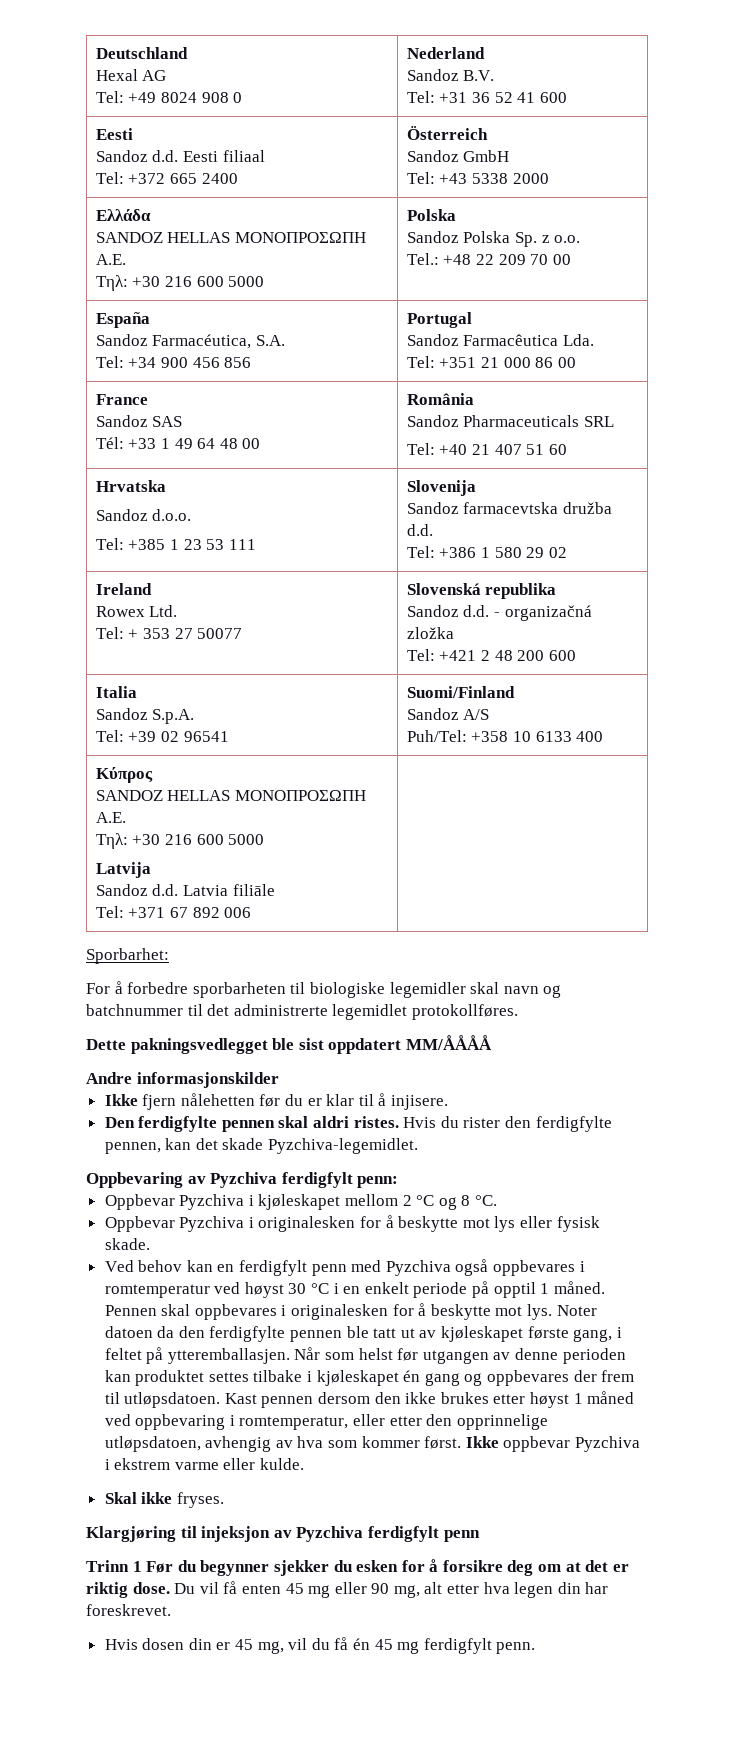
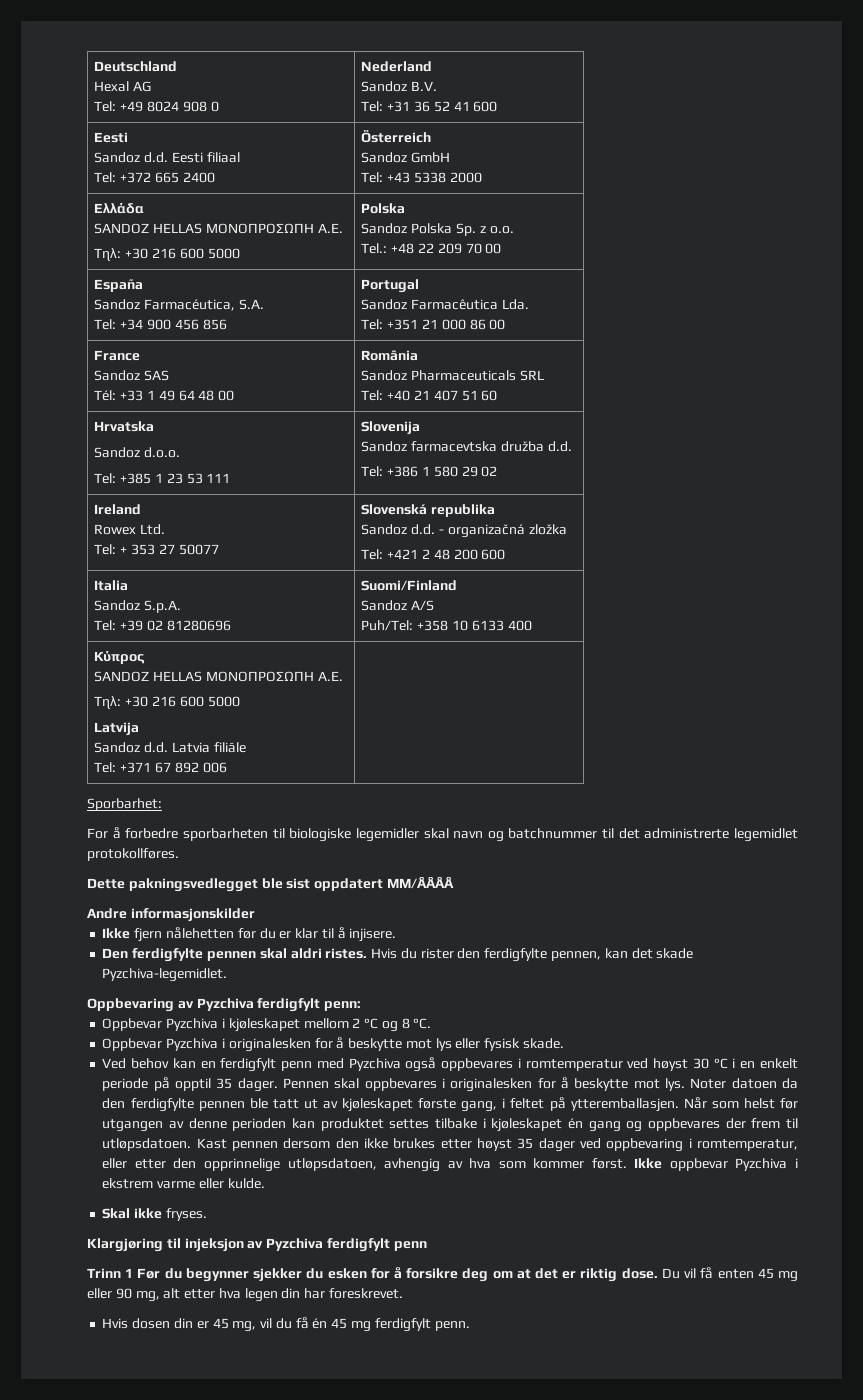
  Italia
  Sandoz S.p.A.
- Tel: +39 02 96541 | Suomi/Finland
+ Tel: +39 02 81280696 | Suomi/Finland
- Ved behov kan en ferdigfylt penn med Pyzchiva også oppbevares i romtemperatur ved høyst 30 °C i en enkelt periode på opptil 1 måned.
+ Ved behov kan en ferdigfylt penn med Pyzchiva også oppbevares i romtemperatur ved høyst 30 °C i en enkelt periode på opptil 35 dager.
- Kast pennen dersom den ikke brukes etter høyst 1 måned ved oppbevaring i romtemperatur, eller etter den opprinnelige utløpsdatoen, avhengig av hva som kommer først.
+ Kast pennen dersom den ikke brukes etter høyst 35 dager ved oppbevaring i romtemperatur, eller etter den opprinnelige utløpsdatoen, avhengig av hva som kommer først.

